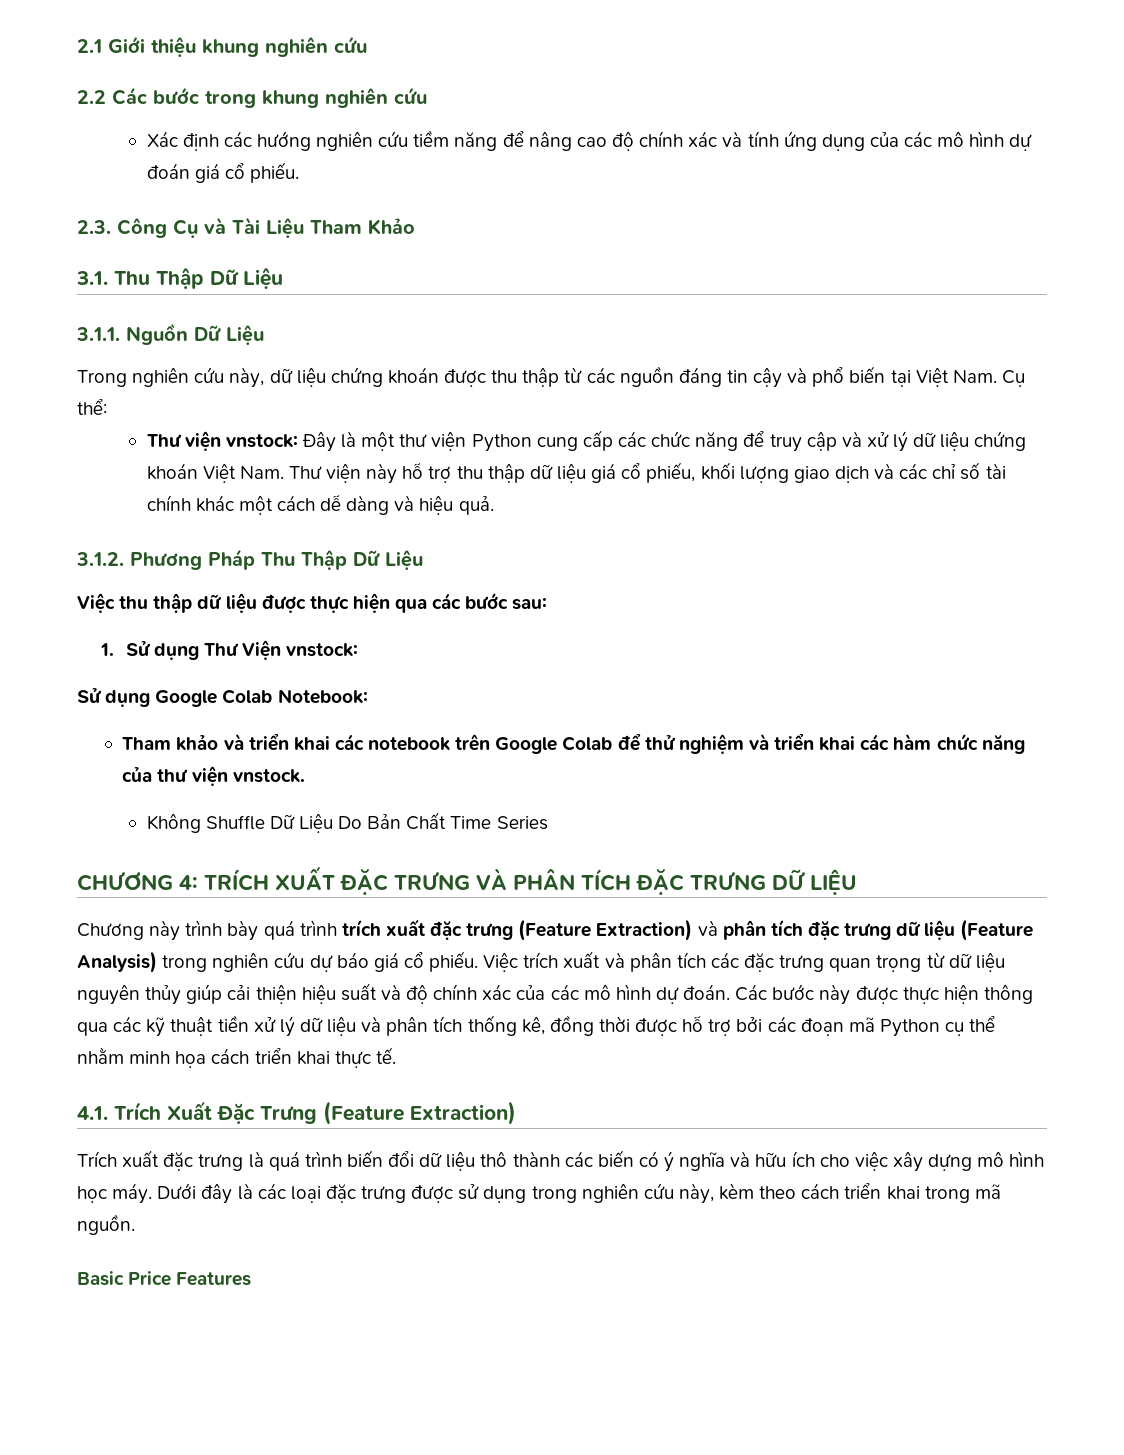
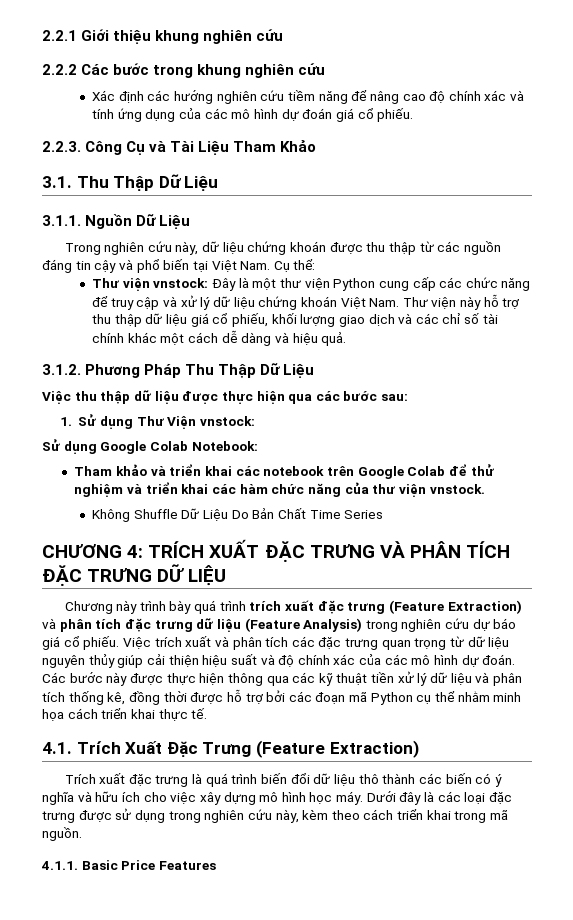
- 2.1 Giới thiệu khung nghiên cứu
+ 2.2.1 Giới thiệu khung nghiên cứu
- 2.2 Các bước trong khung nghiên cứu
+ 2.2.2 Các bước trong khung nghiên cứu
- 2.3. Công Cụ và Tài Liệu Tham Khảo
+ 2.2.3. Công Cụ và Tài Liệu Tham Khảo
- Basic Price Features
+ 4.1.1. Basic Price Features

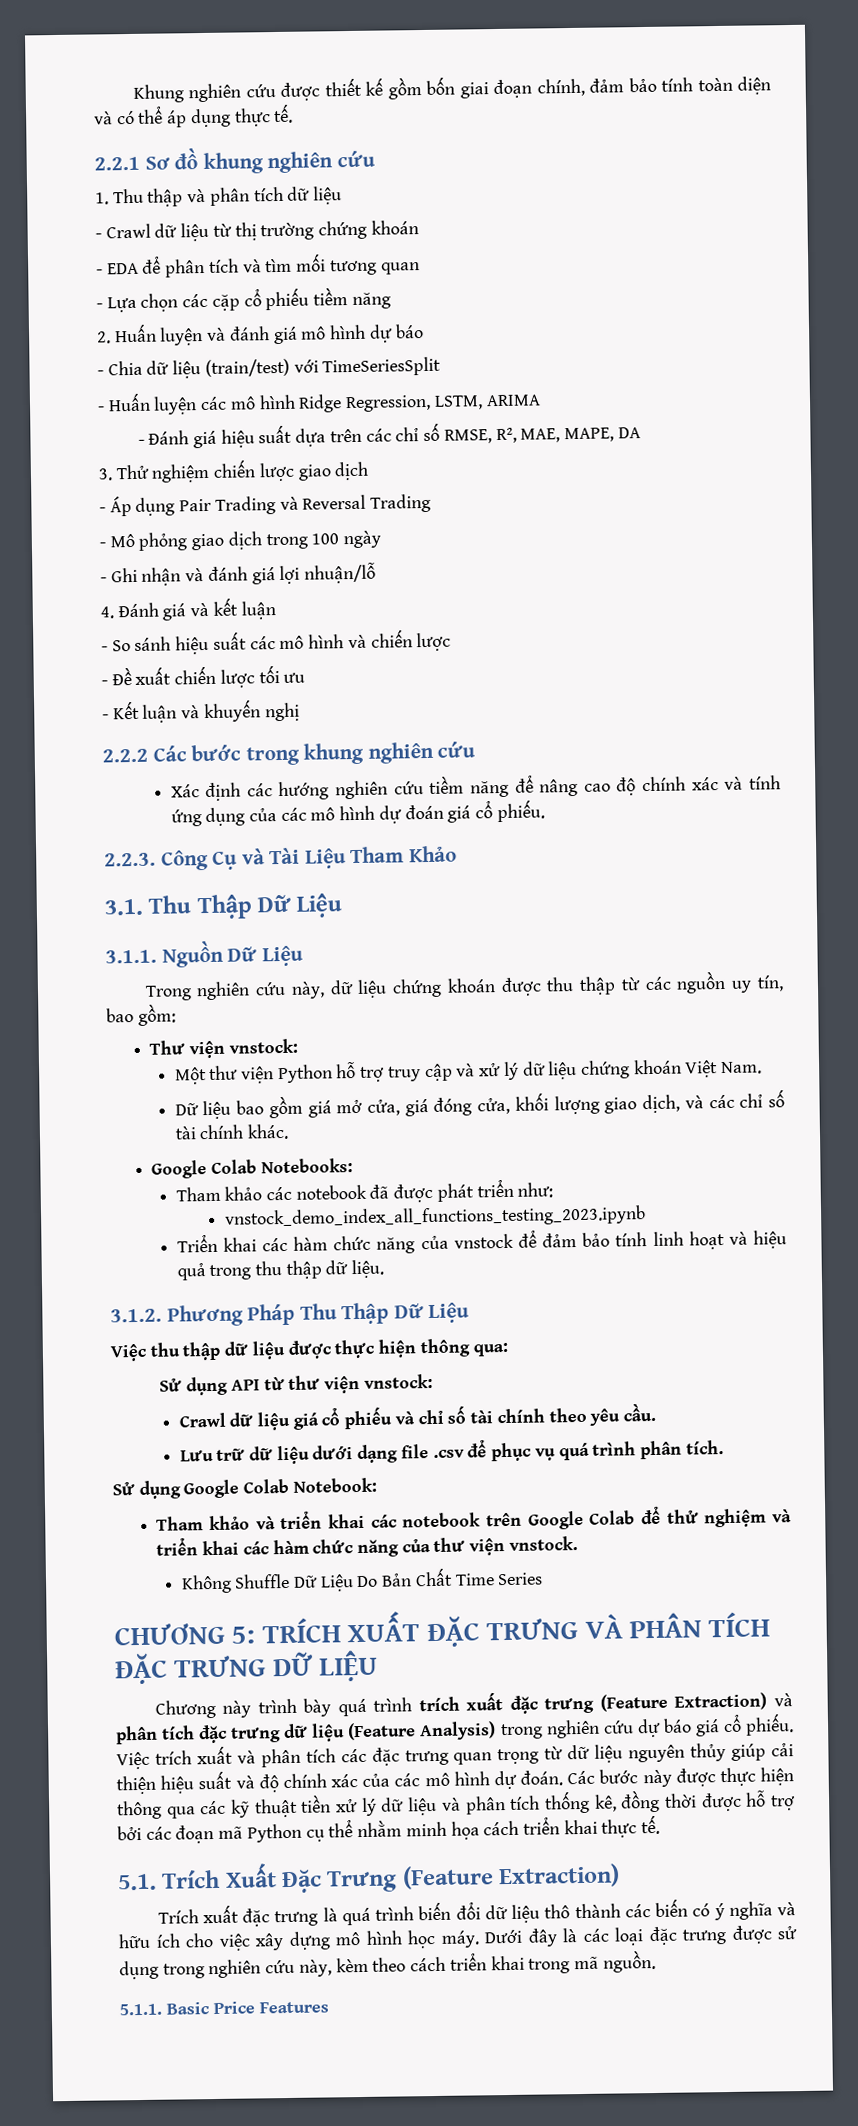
- 2.2.1 Giới thiệu khung nghiên cứu
+ Khung nghiên cứu được thiết kế gồm bốn giai đoạn chính, đảm bảo tính toàn diện và có thể áp dụng thực tế.
+ 2.2.1 Sơ đồ khung nghiên cứu
+ 1. Thu thập và phân tích dữ liệu
+ - Crawl dữ liệu từ thị trường chứng khoán
+ - EDA để phân tích và tìm mối tương quan
+ - Lựa chọn các cặp cổ phiếu tiềm năng
+ 2. Huấn luyện và đánh giá mô hình dự báo
+ - Chia dữ liệu (train/test) với TimeSeriesSplit
+ - Huấn luyện các mô hình Ridge Regression, LSTM, ARIMA
+ - Đánh giá hiệu suất dựa trên các chỉ số RMSE, R², MAE, MAPE, DA
+ 3. Thử nghiệm chiến lược giao dịch
+ - Áp dụng Pair Trading và Reversal Trading
+ - Mô phỏng giao dịch trong 100 ngày
+ - Ghi nhận và đánh giá lợi nhuận/lỗ
+ 4. Đánh giá và kết luận
+ - So sánh hiệu suất các mô hình và chiến lược
+ - Đề xuất chiến lược tối ưu
+ - Kết luận và khuyến nghị
- Trong nghiên cứu này, dữ liệu chứng khoán được thu thập từ các nguồn đáng tin cậy và phổ biến tại Việt Nam. Cụ thể:
- Thư viện vnstock: Đây là một thư viện Python cung cấp các chức năng để truy cập và xử lý dữ liệu chứng khoán Việt Nam. Thư viện này hỗ trợ thu thập dữ liệu giá cổ phiếu, khối lượng giao dịch và các chỉ số tài chính khác một cách dễ dàng và hiệu quả.
+ Trong nghiên cứu này, dữ liệu chứng khoán được thu thập từ các nguồn uy tín, bao gồm:
+ Thư viện vnstock:
+ Một thư viện Python hỗ trợ truy cập và xử lý dữ liệu chứng khoán Việt Nam.
+ Dữ liệu bao gồm giá mở cửa, giá đóng cửa, khối lượng giao dịch, và các chỉ số tài chính khác.
+ Google Colab Notebooks:
+ Tham khảo các notebook đã được phát triển như:
+ vnstock_demo_index_all_functions_testing_2023.ipynb
+ Triển khai các hàm chức năng của vnstock để đảm bảo tính linh hoạt và hiệu quả trong thu thập dữ liệu.
- Việc thu thập dữ liệu được thực hiện qua các bước sau:
- 1. Sử dụng Thư Viện vnstock:
+ Việc thu thập dữ liệu được thực hiện thông qua:
+ Sử dụng API từ thư viện vnstock:
+ Crawl dữ liệu giá cổ phiếu và chỉ số tài chính theo yêu cầu.
+ Lưu trữ dữ liệu dưới dạng file .csv để phục vụ quá trình phân tích.
- CHƯƠNG 4: TRÍCH XUẤT ĐẶC TRƯNG VÀ PHÂN TÍCH ĐẶC TRƯNG DỮ LIỆU
+ CHƯƠNG 5: TRÍCH XUẤT ĐẶC TRƯNG VÀ PHÂN TÍCH ĐẶC TRƯNG DỮ LIỆU
- 4.1. Trích Xuất Đặc Trưng (Feature Extraction)
+ 5.1. Trích Xuất Đặc Trưng (Feature Extraction)
- 4.1.1. Basic Price Features
+ 5.1.1. Basic Price Features

